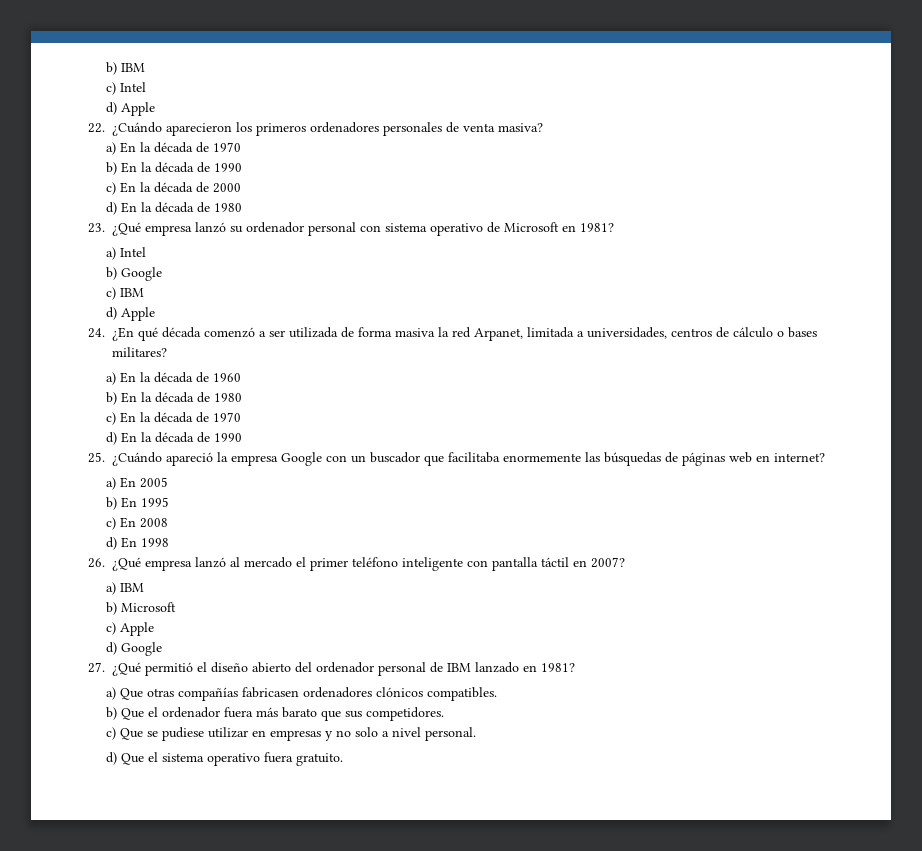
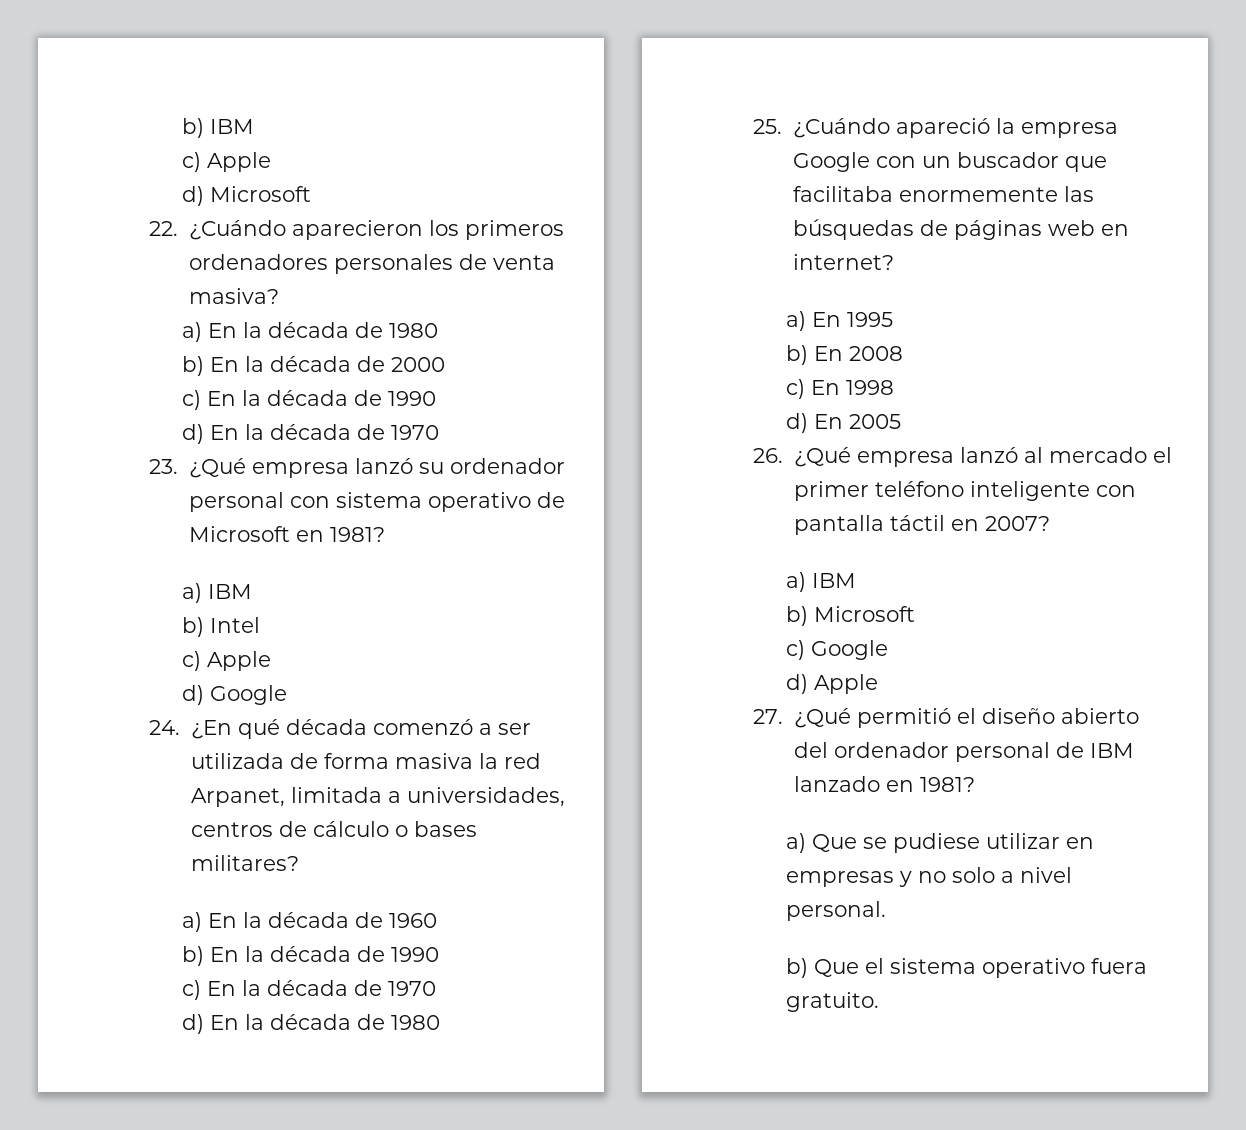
  b) IBM
- c) Intel
- d) Apple
+ c) Apple
+ d) Microsoft
- a) En la década de 1970
- b) En la década de 1990
- c) En la década de 2000
- d) En la década de 1980
+ a) En la década de 1980
+ b) En la década de 2000
+ c) En la década de 1990
+ d) En la década de 1970
  23. ¿Qué empresa lanzó su ordenador personal con sistema operativo de Microsoft en 1981?
- a) Intel
- b) Google
- c) IBM
- d) Apple
+ a) IBM
+ b) Intel
+ c) Apple
+ d) Google
- b) En la década de 1980
+ b) En la década de 1990
- d) En la década de 1990
+ d) En la década de 1980
- a) En 2005
- b) En 1995
- c) En 2008
- d) En 1998
+ a) En 1995
+ b) En 2008
+ c) En 1998
+ d) En 2005
- c) Apple
- d) Google
+ c) Google
+ d) Apple
- a) Que otras compañías fabricasen ordenadores clónicos compatibles.
- b) Que el ordenador fuera más barato que sus competidores.
- c) Que se pudiese utilizar en empresas y no solo a nivel personal.
+ a) Que se pudiese utilizar en empresas y no solo a nivel personal.
- d) Que el sistema operativo fuera gratuito.
+ b) Que el sistema operativo fuera gratuito.

